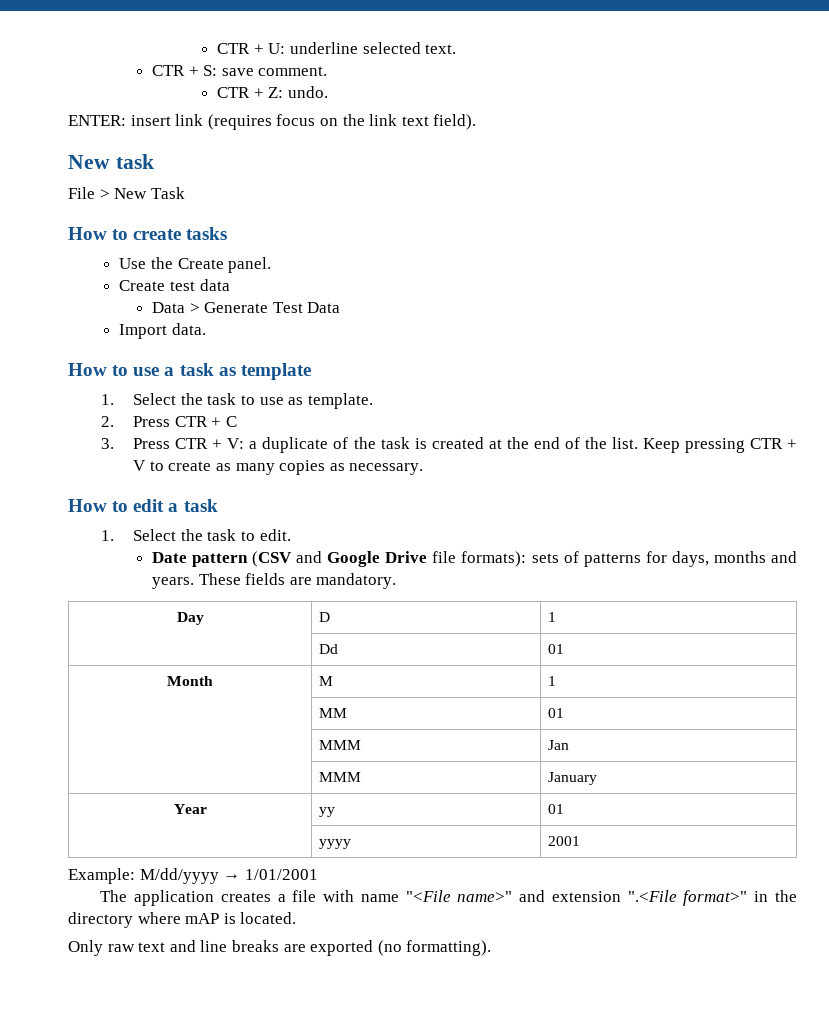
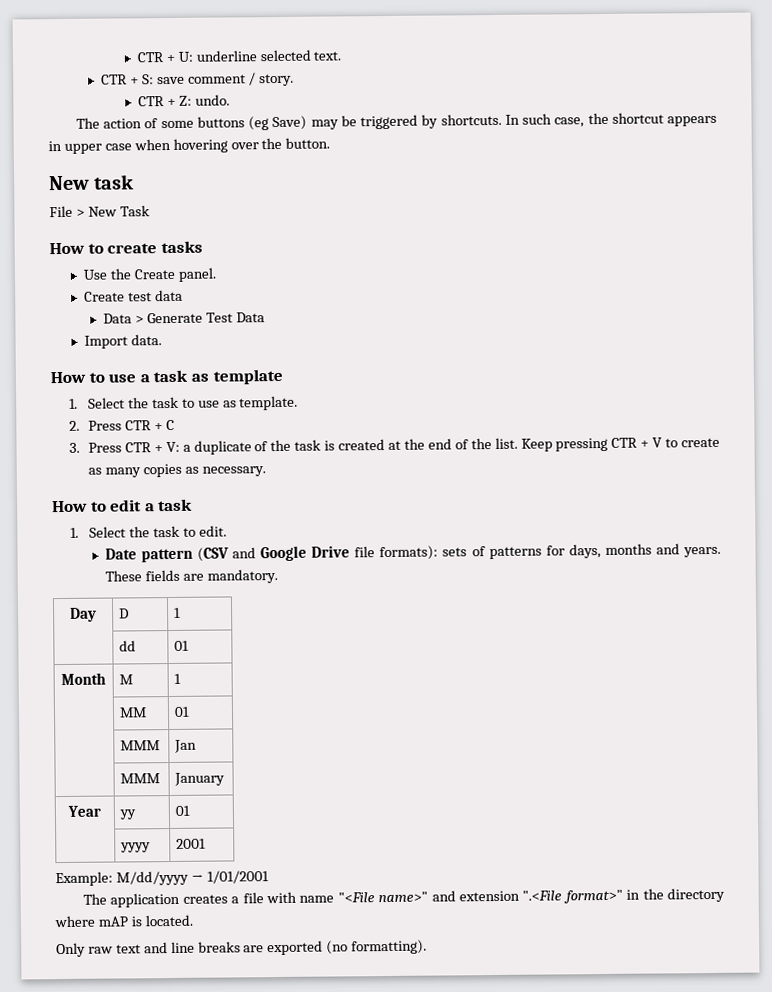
- CTR + S: save comment.
+ CTR + S: save comment / story.
- ENTER: insert link (requires focus on the link text field).
+ The action of some buttons (eg Save) may be triggered by shortcuts. In such case, the shortcut appears in upper case when hovering over the button.
- | Dd | 01
+ | dd | 01

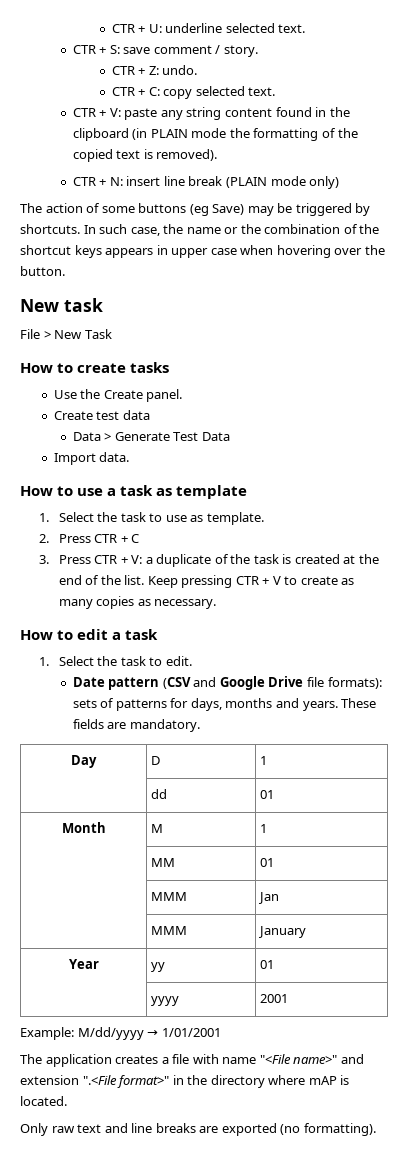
+ CTR + C: copy selected text.
+ CTR + V: paste any string content found in the clipboard (in PLAIN mode the formatting of the copied text is removed).
+ CTR + N: insert line break (PLAIN mode only)
- In such case, the shortcut appears in upper case when hovering over the button.
+ In such case, the name or the combination of the shortcut keys appears in upper case when hovering over the button.

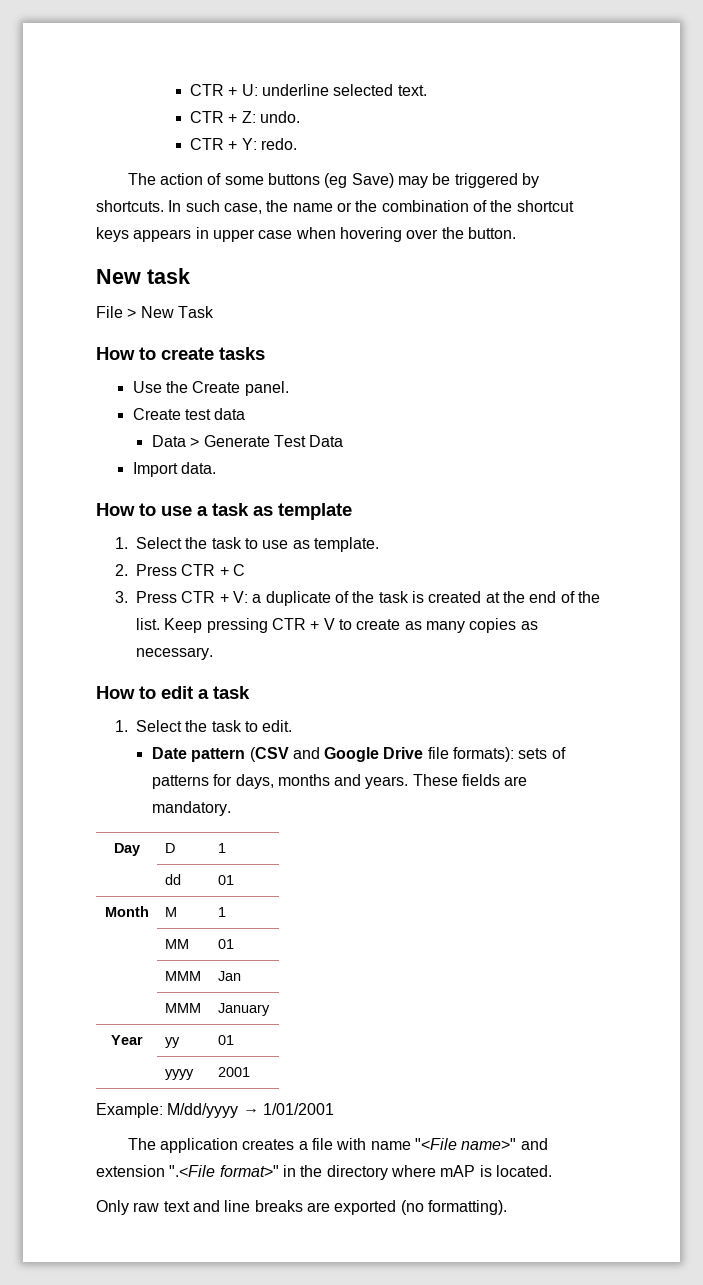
- CTR + S: save comment / story.
- CTR + C: copy selected text.
- CTR + V: paste any string content found in the clipboard (in PLAIN mode the formatting of the copied text is removed).
- CTR + N: insert line break (PLAIN mode only)
+ CTR + Y: redo.

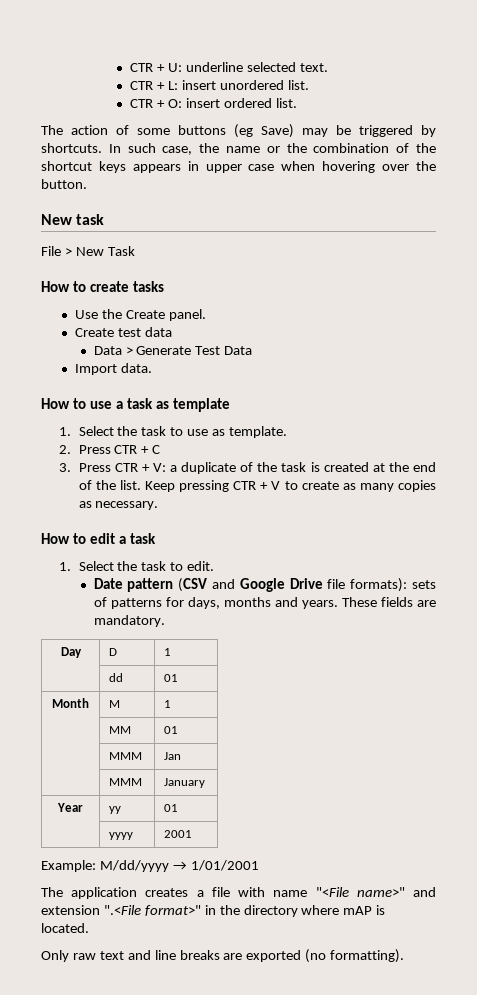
- CTR + Z: undo.
- CTR + Y: redo.
+ CTR + L: insert unordered list.
+ CTR + O: insert ordered list.

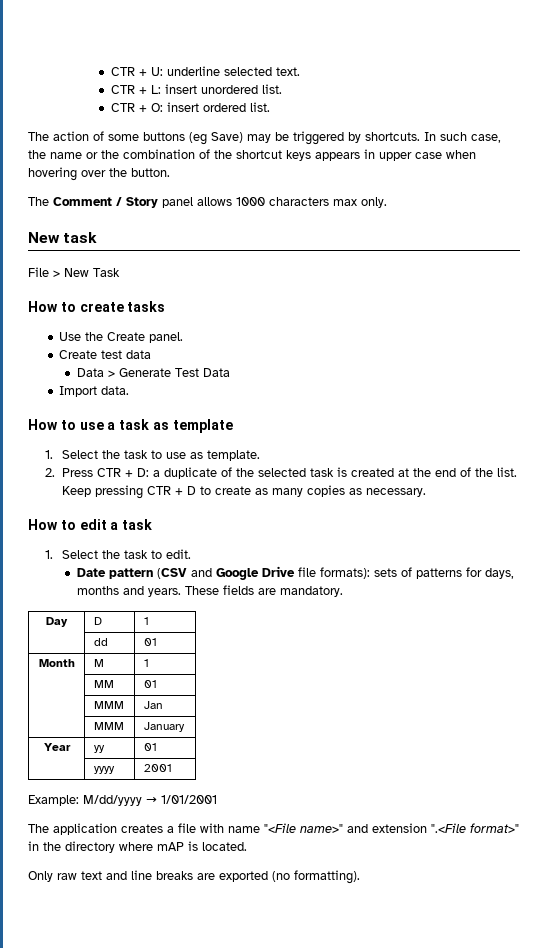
+ The Comment / Story panel allows 1000 characters max only.
- 2. Press CTR + C
- 3. Press CTR + V: a duplicate of the task is created at the end of the list.
+ 2. Press CTR + D: a duplicate of the selected task is created at the end of the list.
- Keep pressing CTR + V to create as many copies as necessary.
+ Keep pressing CTR + D to create as many copies as necessary.

